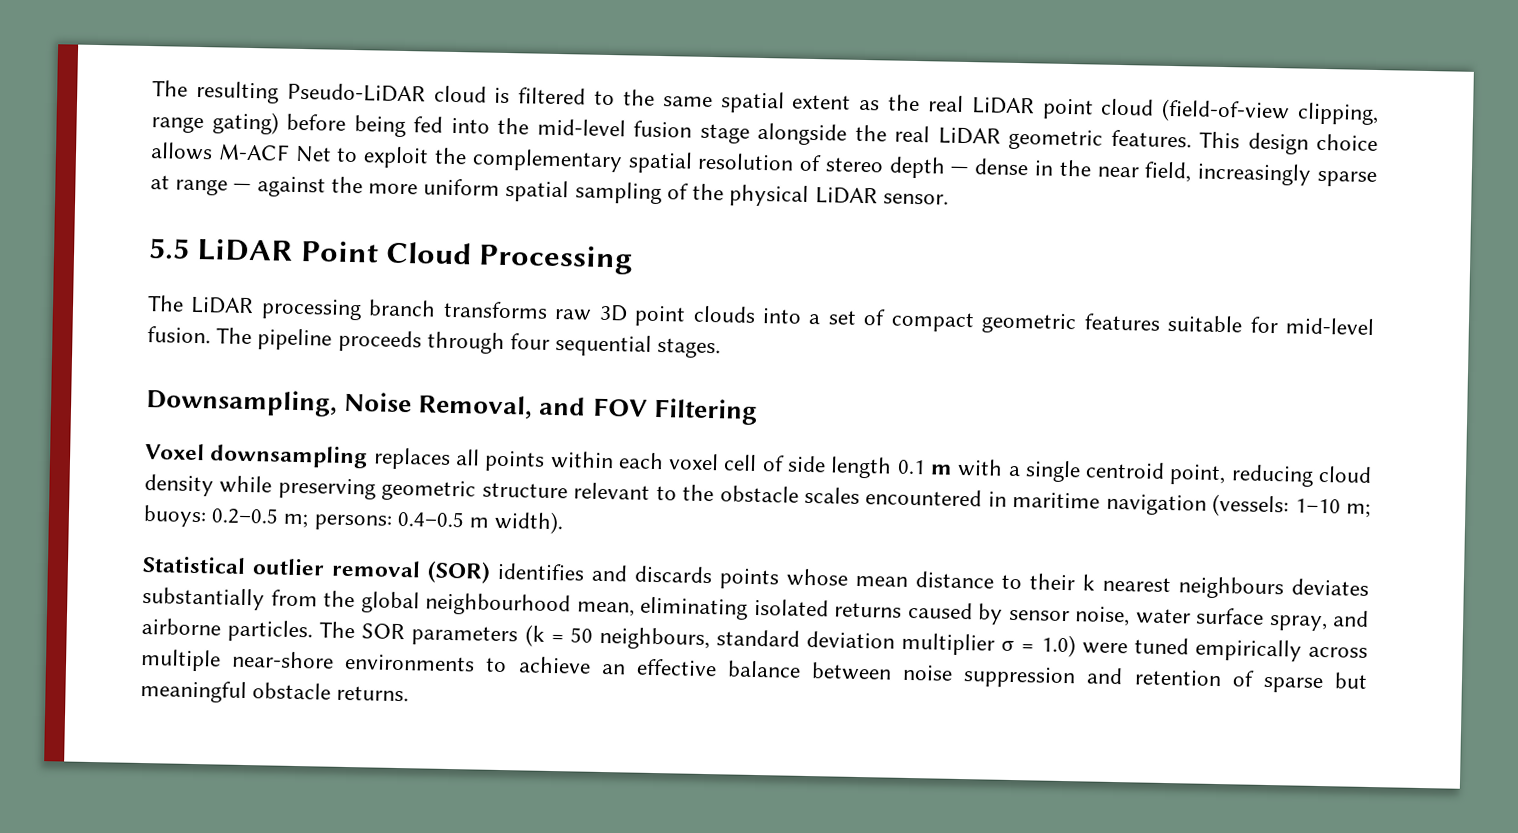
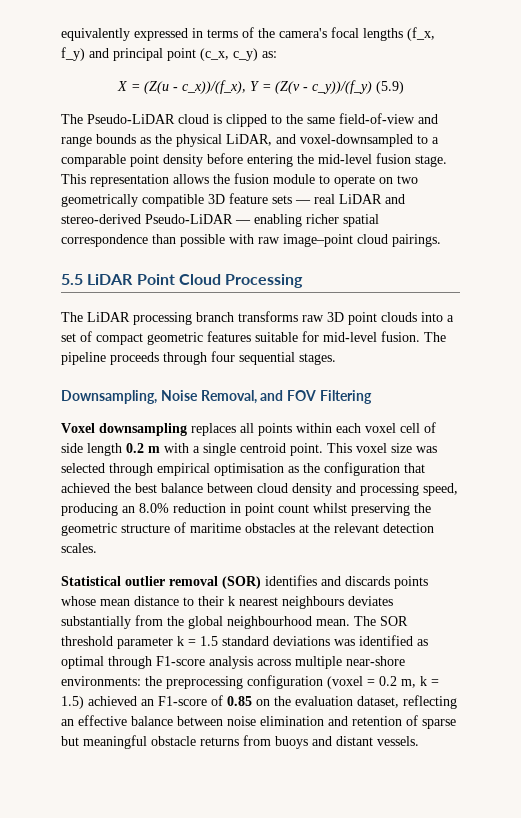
- The resulting Pseudo-LiDAR cloud is filtered to the same spatial extent as the real LiDAR point cloud (field-of-view clipping, range gating) before being fed into the mid-level fusion stage alongside the real LiDAR geometric features. This design choice allows M-ACF Net to exploit the complementary spatial resolution of stereo depth — dense in the near field, increasingly sparse at range — against the more uniform spatial sampling of the physical LiDAR sensor.
+ equivalently expressed in terms of the camera's focal lengths (f_x, f_y) and principal point (c_x, c_y) as:
+ X = (Z(u - c_x))/(f_x), Y = (Z(v - c_y))/(f_y) (5.9)
+ The Pseudo-LiDAR cloud is clipped to the same field-of-view and range bounds as the physical LiDAR, and voxel-downsampled to a comparable point density before entering the mid-level fusion stage. This representation allows the fusion module to operate on two geometrically compatible 3D feature sets — real LiDAR and stereo-derived Pseudo-LiDAR — enabling richer spatial correspondence than possible with raw image–point cloud pairings.
- Voxel downsampling replaces all points within each voxel cell of side length 0.1 m with a single centroid point, reducing cloud density while preserving geometric structure relevant to the obstacle scales encountered in maritime navigation (vessels: 1–10 m; buoys: 0.2–0.5 m; persons: 0.4–0.5 m width).
+ Voxel downsampling replaces all points within each voxel cell of side length 0.2 m with a single centroid point. This voxel size was selected through empirical optimisation as the configuration that achieved the best balance between cloud density and processing speed, producing an 8.0% reduction in point count whilst preserving the geometric structure of maritime obstacles at the relevant detection scales.
- Statistical outlier removal (SOR) identifies and discards points whose mean distance to their k nearest neighbours deviates substantially from the global neighbourhood mean, eliminating isolated returns caused by sensor noise, water surface spray, and airborne particles. The SOR parameters (k = 50 neighbours, standard deviation multiplier σ = 1.0) were tuned empirically across multiple near-shore environments to achieve an effective balance between noise suppression and retention of sparse but meaningful obstacle returns.
+ Statistical outlier removal (SOR) identifies and discards points whose mean distance to their k nearest neighbours deviates substantially from the global neighbourhood mean. The SOR threshold parameter k = 1.5 standard deviations was identified as optimal through F1-score analysis across multiple near-shore environments: the preprocessing configuration (voxel = 0.2 m, k = 1.5) achieved an F1-score of 0.85 on the evaluation dataset, reflecting an effective balance between noise elimination and retention of sparse but meaningful obstacle returns from buoys and distant vessels.

